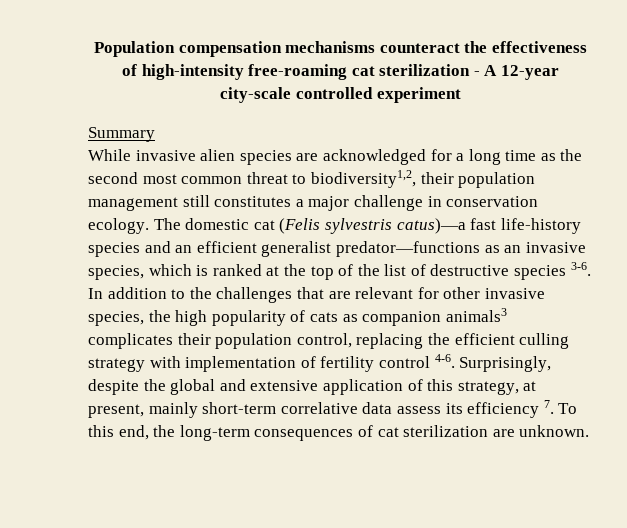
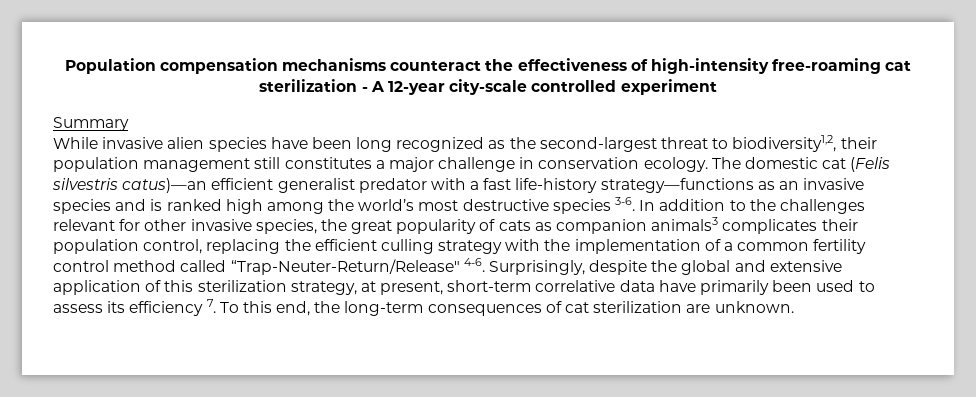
- While invasive alien species are acknowledged for a long time as the second most common threat to biodiversity1,2, their population management still constitutes a major challenge in conservation ecology.
+ While invasive alien species have been long recognized as the second-largest threat to biodiversity1,2, their population management still constitutes a major challenge in conservation ecology.
- The domestic cat (Felis sylvestris catus)—a fast life-history species and an efficient generalist predator—functions as an invasive species, which is ranked at the top of the list of destructive species 3-6.
+ The domestic cat (Felis silvestris catus)—an efficient generalist predator with a fast life-history strategy—functions as an invasive species and is ranked high among the world’s most destructive species 3-6.
- In addition to the challenges that are relevant for other invasive species, the high popularity of cats as companion animals3 complicates their population control, replacing the efficient culling strategy with implementation of fertility control 4-6.
+ In addition to the challenges relevant for other invasive species, the great popularity of cats as companion animals3 complicates their population control, replacing the efficient culling strategy with the implementation of a common fertility control method called “Trap-Neuter-Return/Release" 4-6.
- Surprisingly, despite the global and extensive application of this strategy, at present, mainly short-term correlative data assess its efficiency 7. To this end, the long-term consequences of cat sterilization are unknown.
+ Surprisingly, despite the global and extensive application of this sterilization strategy, at present, short-term correlative data have primarily been used to assess its efficiency 7. To this end, the long-term consequences of cat sterilization are unknown.

